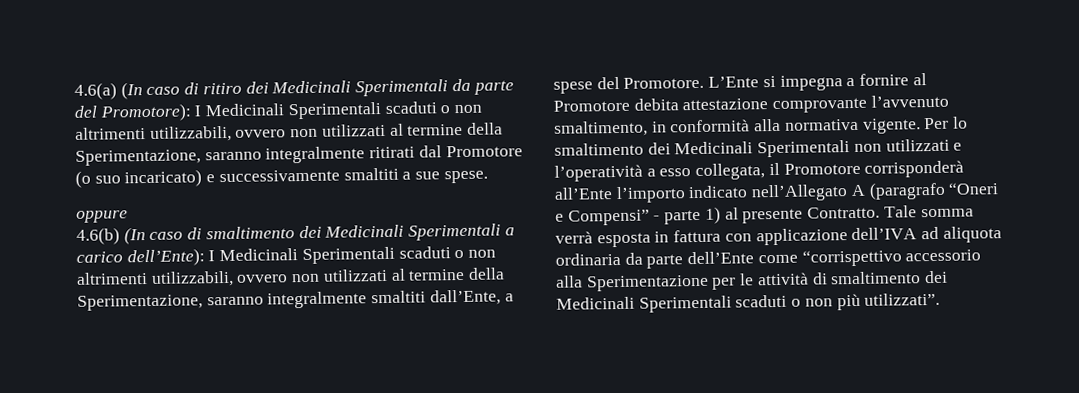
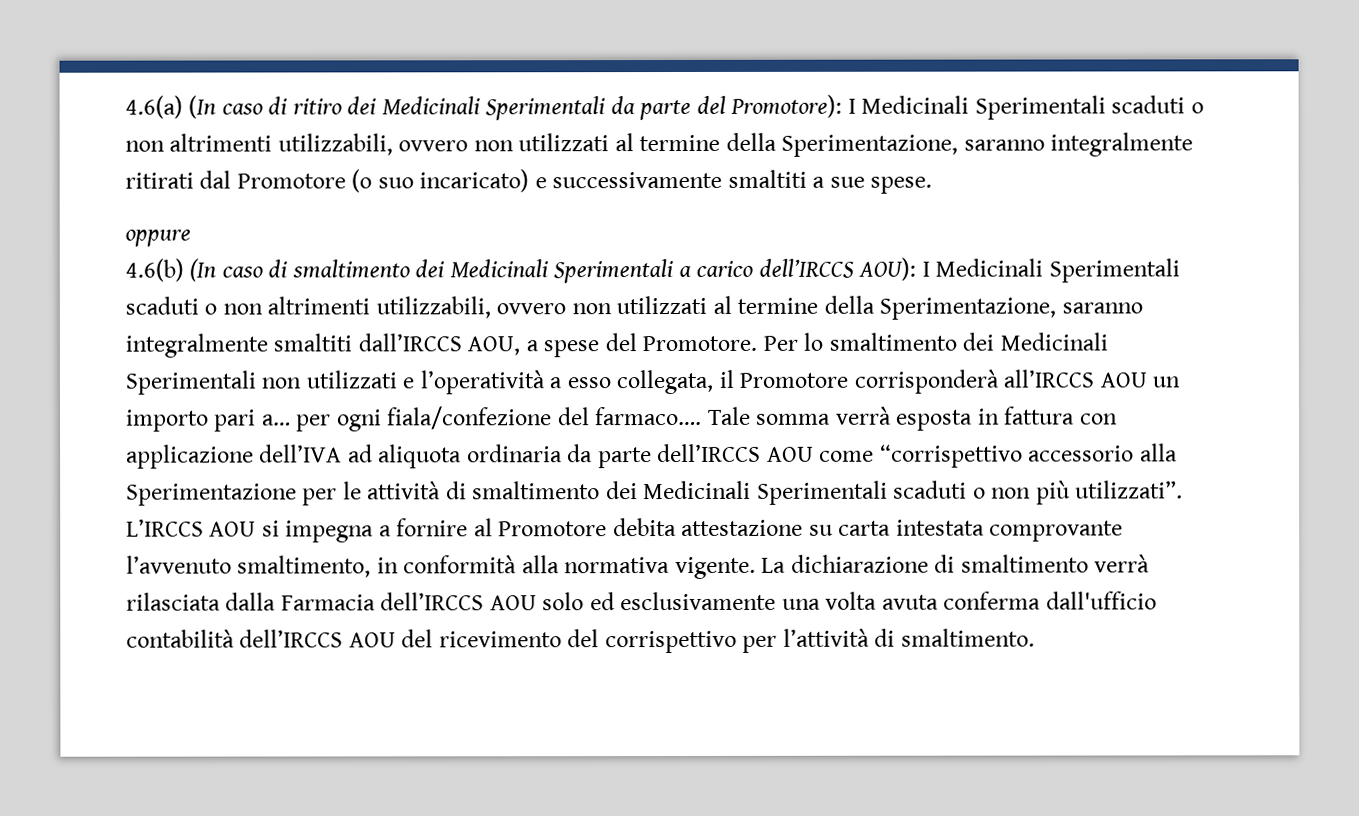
- 4.6(b) (In caso di smaltimento dei Medicinali Sperimentali a carico dell’Ente): I Medicinali Sperimentali scaduti o non altrimenti utilizzabili, ovvero non utilizzati al termine della Sperimentazione, saranno integralmente smaltiti dall’Ente, a spese del Promotore.
+ 4.6(b) (In caso di smaltimento dei Medicinali Sperimentali a carico dell’IRCCS AOU): I Medicinali Sperimentali scaduti o non altrimenti utilizzabili, ovvero non utilizzati al termine della Sperimentazione, saranno integralmente smaltiti dall’IRCCS AOU, a spese del Promotore.
- L’Ente si impegna a fornire al Promotore debita attestazione comprovante l’avvenuto smaltimento, in conformità alla normativa vigente.
- Per lo smaltimento dei Medicinali Sperimentali non utilizzati e l’operatività a esso collegata, il Promotore corrisponderà all’Ente l’importo indicato nell’Allegato A (paragrafo “Oneri e Compensi” - parte 1) al presente Contratto.
+ Per lo smaltimento dei Medicinali Sperimentali non utilizzati e l’operatività a esso collegata, il Promotore corrisponderà all’IRCCS AOU un importo pari a… per ogni fiala/confezione del farmaco….
- Tale somma verrà esposta in fattura con applicazione dell’IVA ad aliquota ordinaria da parte dell’Ente come “corrispettivo accessorio alla Sperimentazione per le attività di smaltimento dei Medicinali Sperimentali scaduti o non più utilizzati”.
+ Tale somma verrà esposta in fattura con applicazione dell’IVA ad aliquota ordinaria da parte dell’IRCCS AOU come “corrispettivo accessorio alla Sperimentazione per le attività di smaltimento dei Medicinali Sperimentali scaduti o non più utilizzati”.
+ L’IRCCS AOU si impegna a fornire al Promotore debita attestazione su carta intestata comprovante l’avvenuto smaltimento, in conformità alla normativa vigente. La dichiarazione di smaltimento verrà rilasciata dalla Farmacia dell’IRCCS AOU solo ed esclusivamente una volta avuta conferma dall'ufficio contabilità dell’IRCCS AOU del ricevimento del corrispettivo per l’attività di smaltimento.

